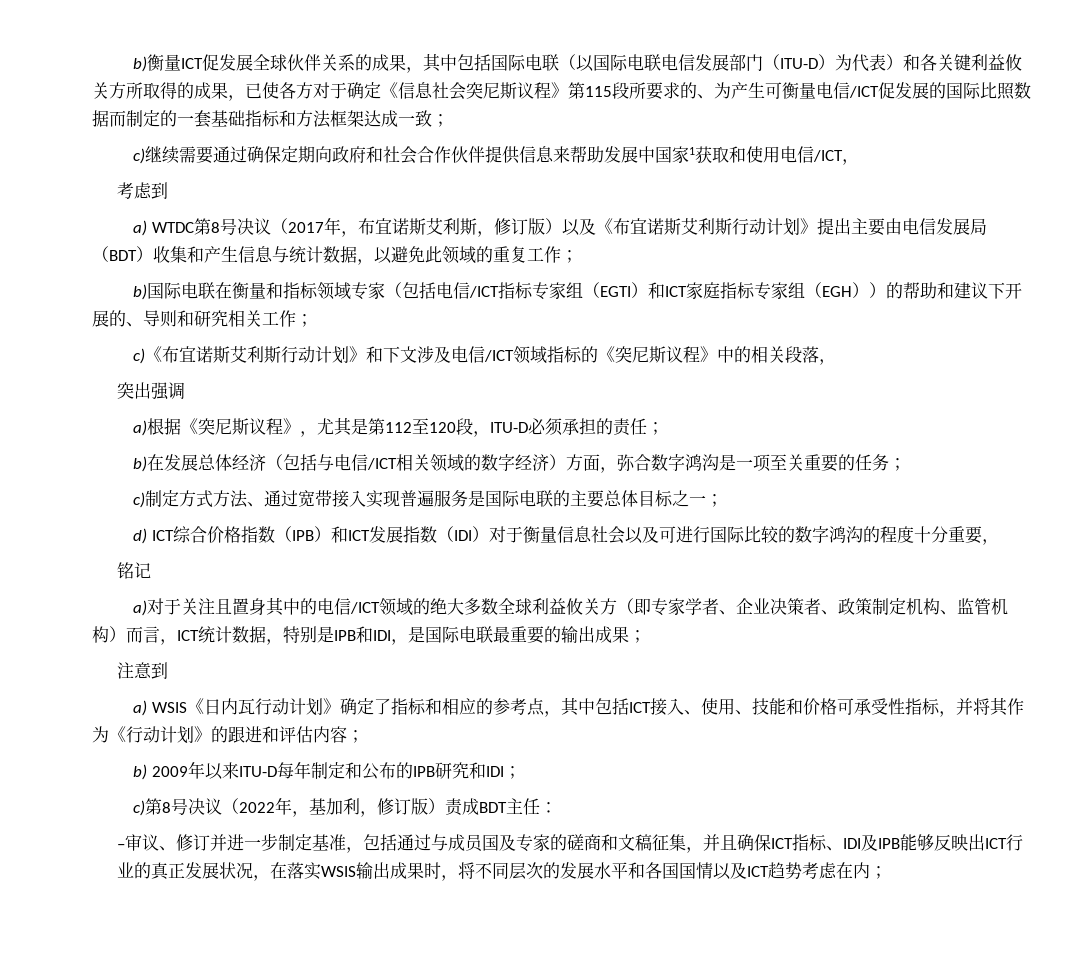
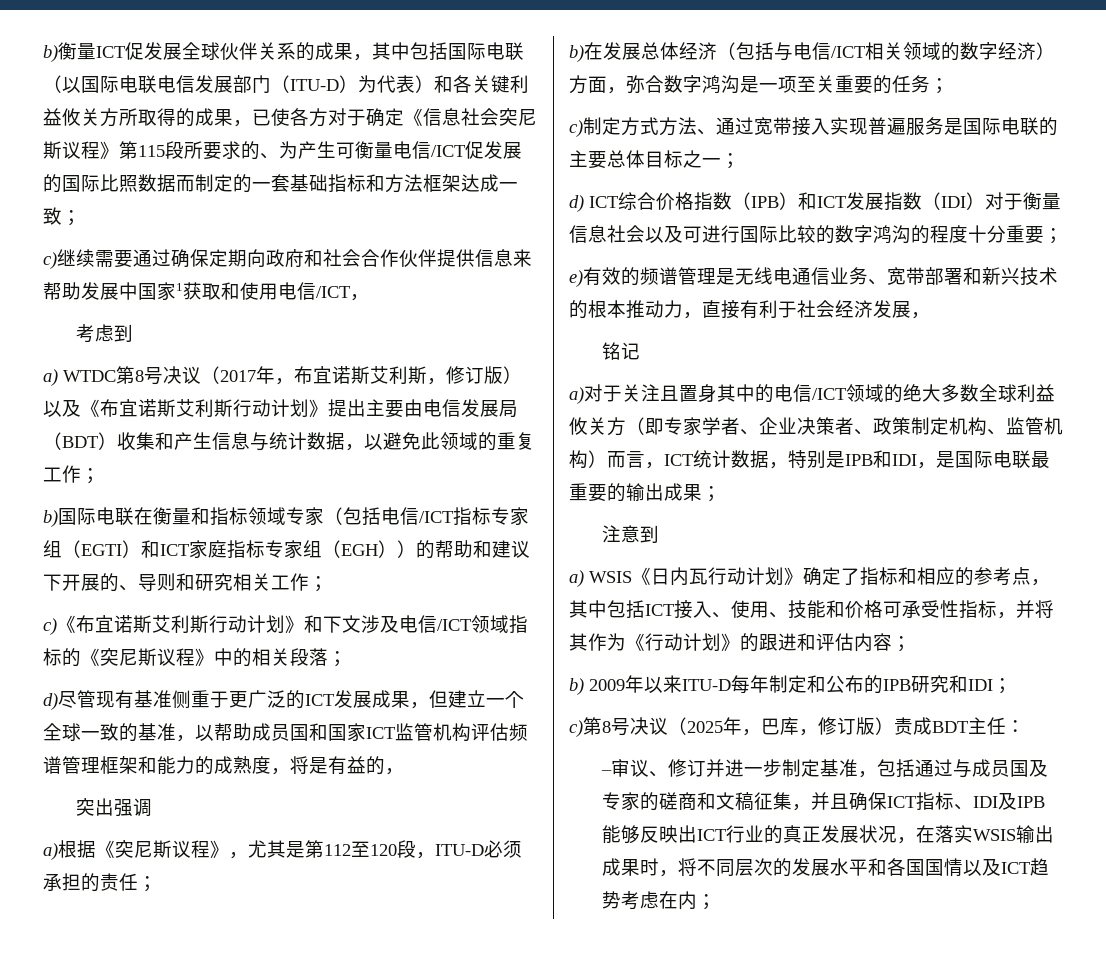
- c)《布宜诺斯艾利斯行动计划》和下文涉及电信/ICT领域指标的《突尼斯议程》中的相关段落，
+ c)《布宜诺斯艾利斯行动计划》和下文涉及电信/ICT领域指标的《突尼斯议程》中的相关段落；
+ d)尽管现有基准侧重于更广泛的ICT发展成果，但建立一个全球一致的基准，以帮助成员国和国家ICT监管机构评估频谱管理框架和能力的成熟度，将是有益的，
- d) ICT综合价格指数（IPB）和ICT发展指数（IDI）对于衡量信息社会以及可进行国际比较的数字鸿沟的程度十分重要，
+ d) ICT综合价格指数（IPB）和ICT发展指数（IDI）对于衡量信息社会以及可进行国际比较的数字鸿沟的程度十分重要；
+ e)有效的频谱管理是无线电通信业务、宽带部署和新兴技术的根本推动力，直接有利于社会经济发展，
- c)第8号决议（2022年，基加利，修订版）责成BDT主任：
+ c)第8号决议（2025年，巴库，修订版）责成BDT主任：

